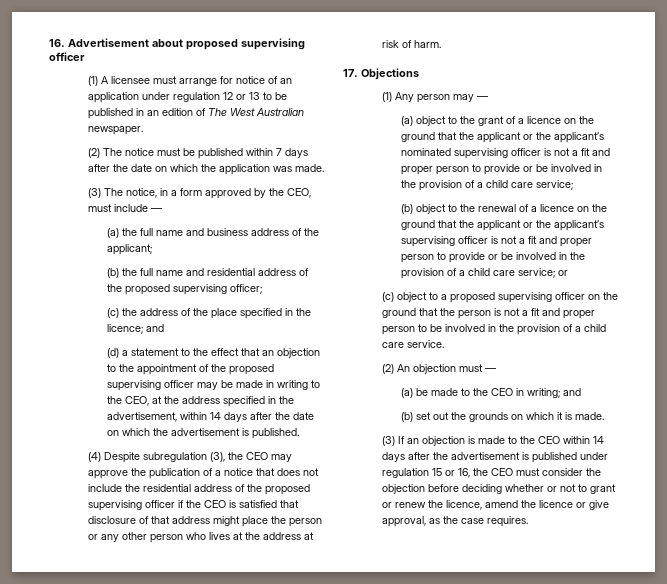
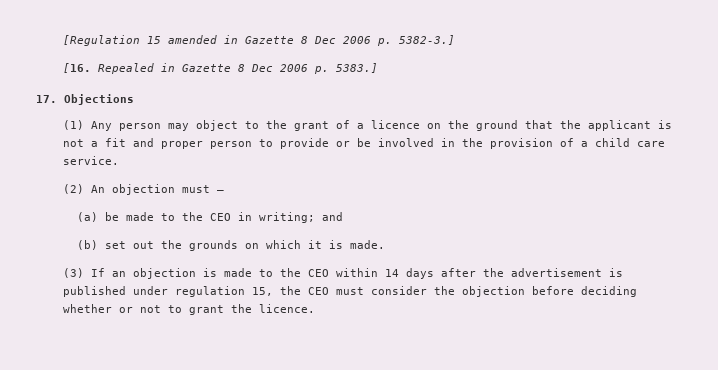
- 16. Advertisement about proposed supervising officer
- (1) A licensee must arrange for notice of an application under regulation 12 or 13 to be published in an edition of The West Australian newspaper.
- (2) The notice must be published within 7 days after the date on which the application was made.
- (3) The notice, in a form approved by the CEO, must include —
- (a) the full name and business address of the applicant;
- (b) the full name and residential address of the proposed supervising officer;
- (c) the address of the place specified in the licence; and
- (d) a statement to the effect that an objection to the appointment of the proposed supervising officer may be made in writing to the CEO, at the address specified in the advertisement, within 14 days after the date on which the advertisement is published.
- (4) Despite subregulation (3), the CEO may approve the publication of a notice that does not include the residential address of the proposed supervising officer if the CEO is satisfied that disclosure of that address might place the person or any other person who lives at the address at risk of harm.
+ [Regulation 15 amended in Gazette 8 Dec 2006 p. 5382-3.]
+ [16. Repealed in Gazette 8 Dec 2006 p. 5383.]
- (1) Any person may —
- (a) object to the grant of a licence on the ground that the applicant or the applicant’s nominated supervising officer is not a fit and proper person to provide or be involved in the provision of a child care service;
- (b) object to the renewal of a licence on the ground that the applicant or the applicant’s supervising officer is not a fit and proper person to provide or be involved in the provision of a child care service; or
- (c) object to a proposed supervising officer on the ground that the person is not a fit and proper person to be involved in the provision of a child care service.
+ (1) Any person may object to the grant of a licence on the ground that the applicant is not a fit and proper person to provide or be involved in the provision of a child care service.
- (3) If an objection is made to the CEO within 14 days after the advertisement is published under regulation 15 or 16, the CEO must consider the objection before deciding whether or not to grant or renew the licence, amend the licence or give approval, as the case requires.
+ (3) If an objection is made to the CEO within 14 days after the advertisement is published under regulation 15, the CEO must consider the objection before deciding whether or not to grant the licence.

